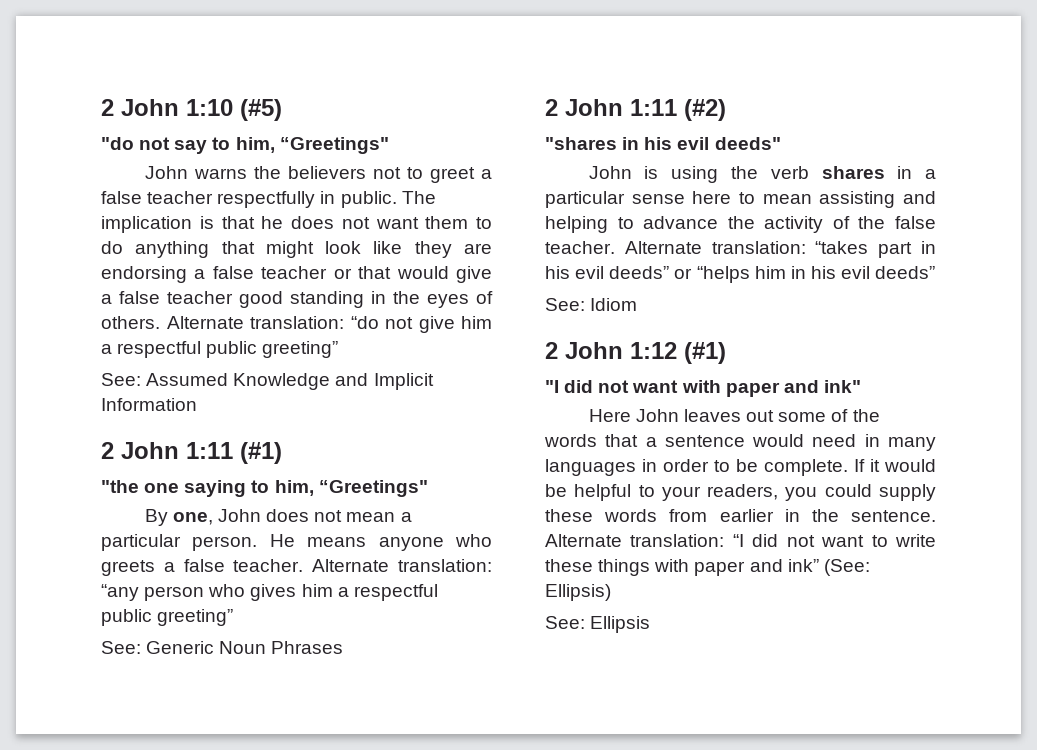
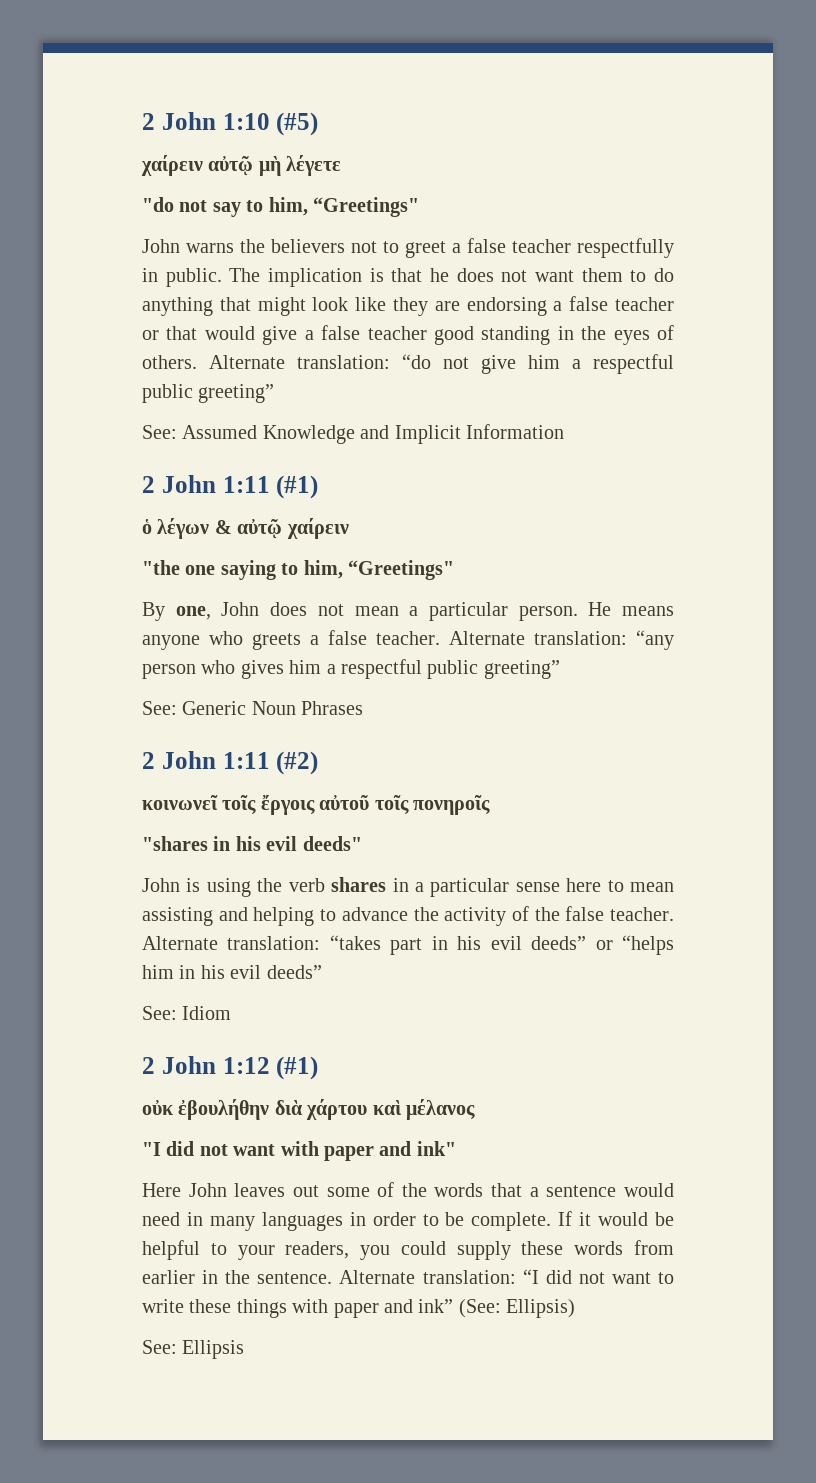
+ χαίρειν αὐτῷ μὴ λέγετε
+ ὁ λέγων & αὐτῷ χαίρειν
+ κοινωνεῖ τοῖς ἔργοις αὐτοῦ τοῖς πονηροῖς
+ οὐκ ἐβουλήθην διὰ χάρτου καὶ μέλανος

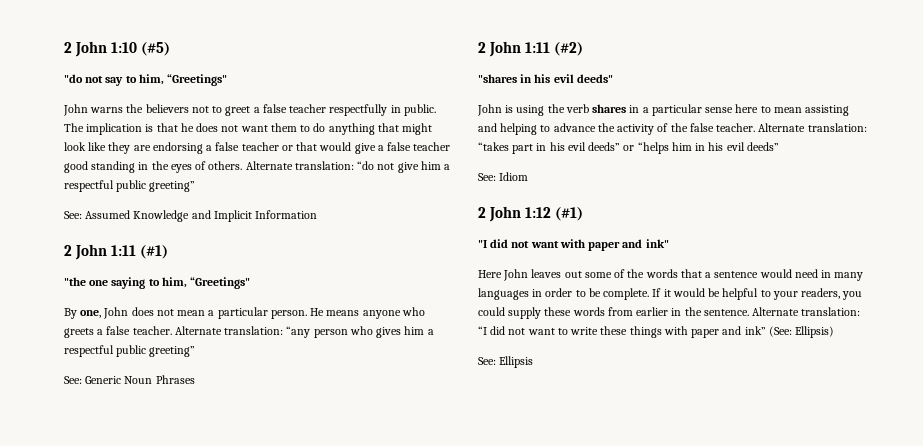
- χαίρειν αὐτῷ μὴ λέγετε
- ὁ λέγων & αὐτῷ χαίρειν
- κοινωνεῖ τοῖς ἔργοις αὐτοῦ τοῖς πονηροῖς
- οὐκ ἐβουλήθην διὰ χάρτου καὶ μέλανος

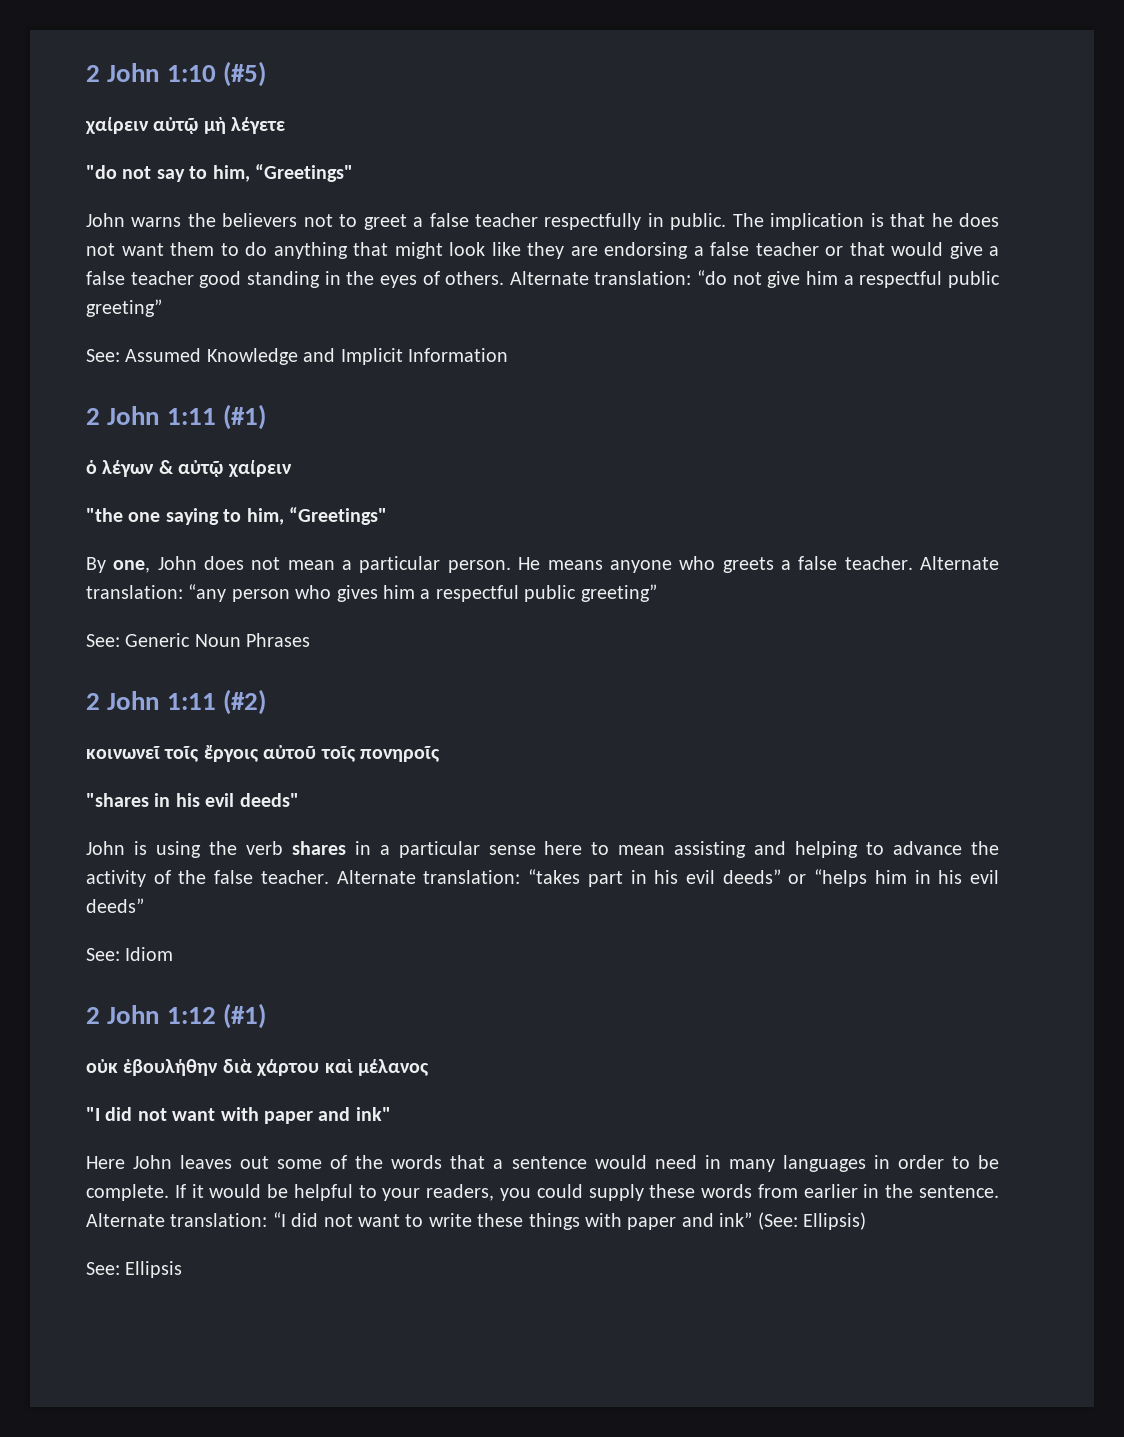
+ χαίρειν αὐτῷ μὴ λέγετε
+ ὁ λέγων & αὐτῷ χαίρειν
+ κοινωνεῖ τοῖς ἔργοις αὐτοῦ τοῖς πονηροῖς
+ οὐκ ἐβουλήθην διὰ χάρτου καὶ μέλανος

